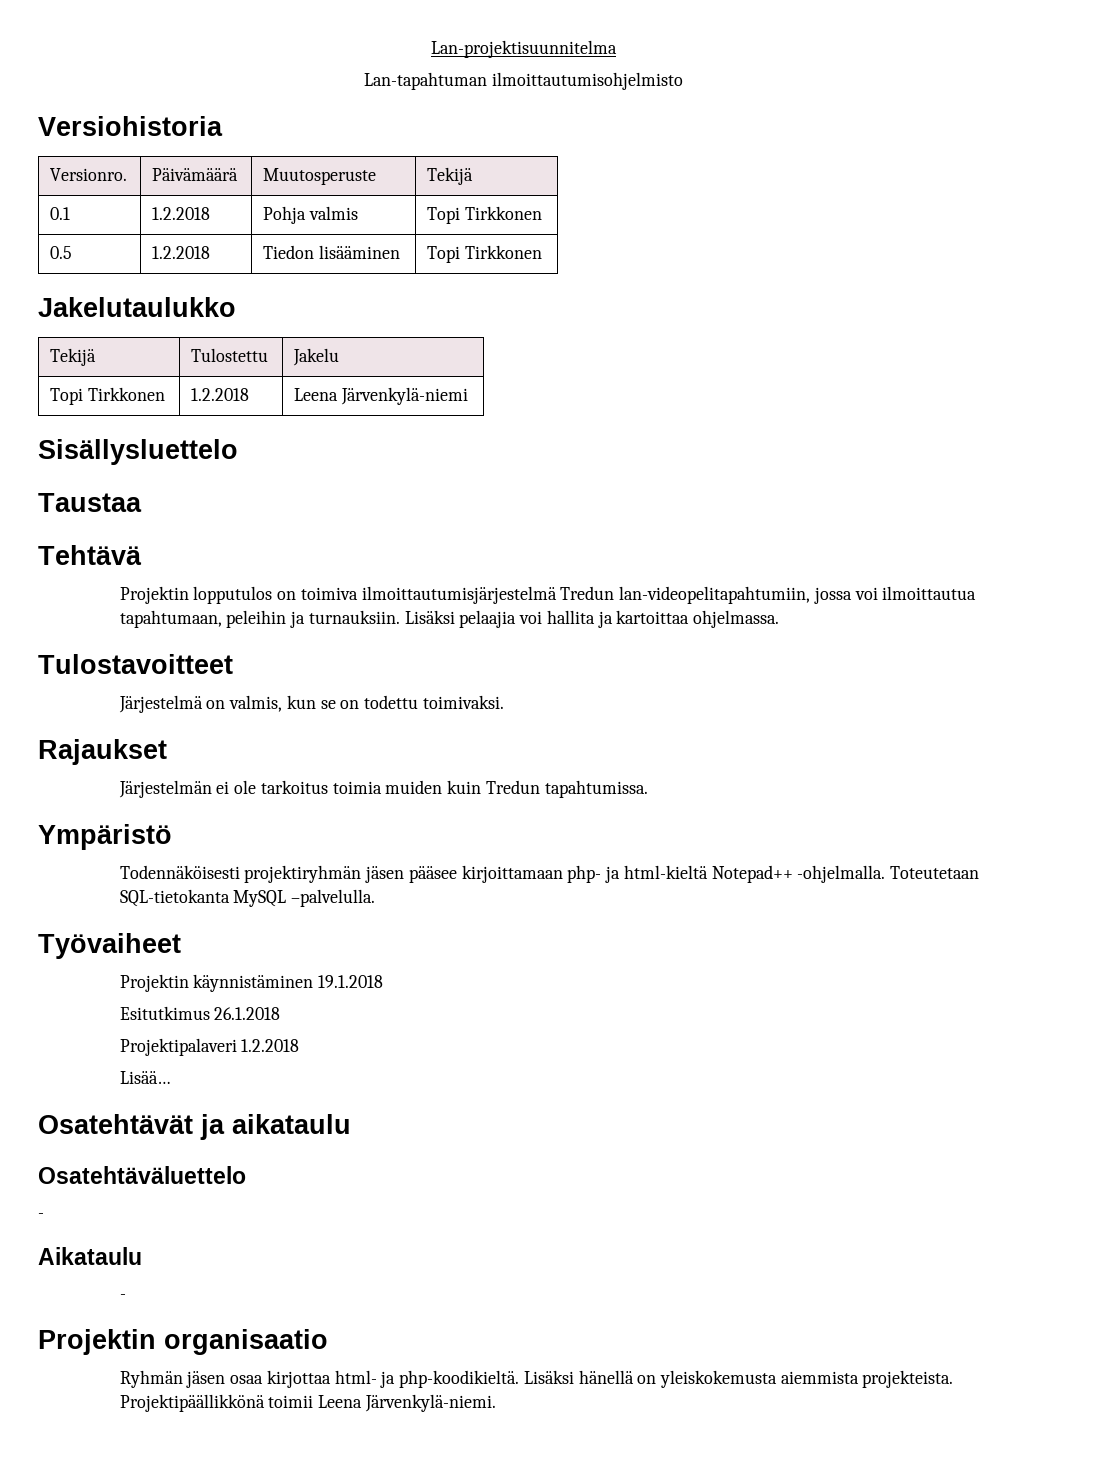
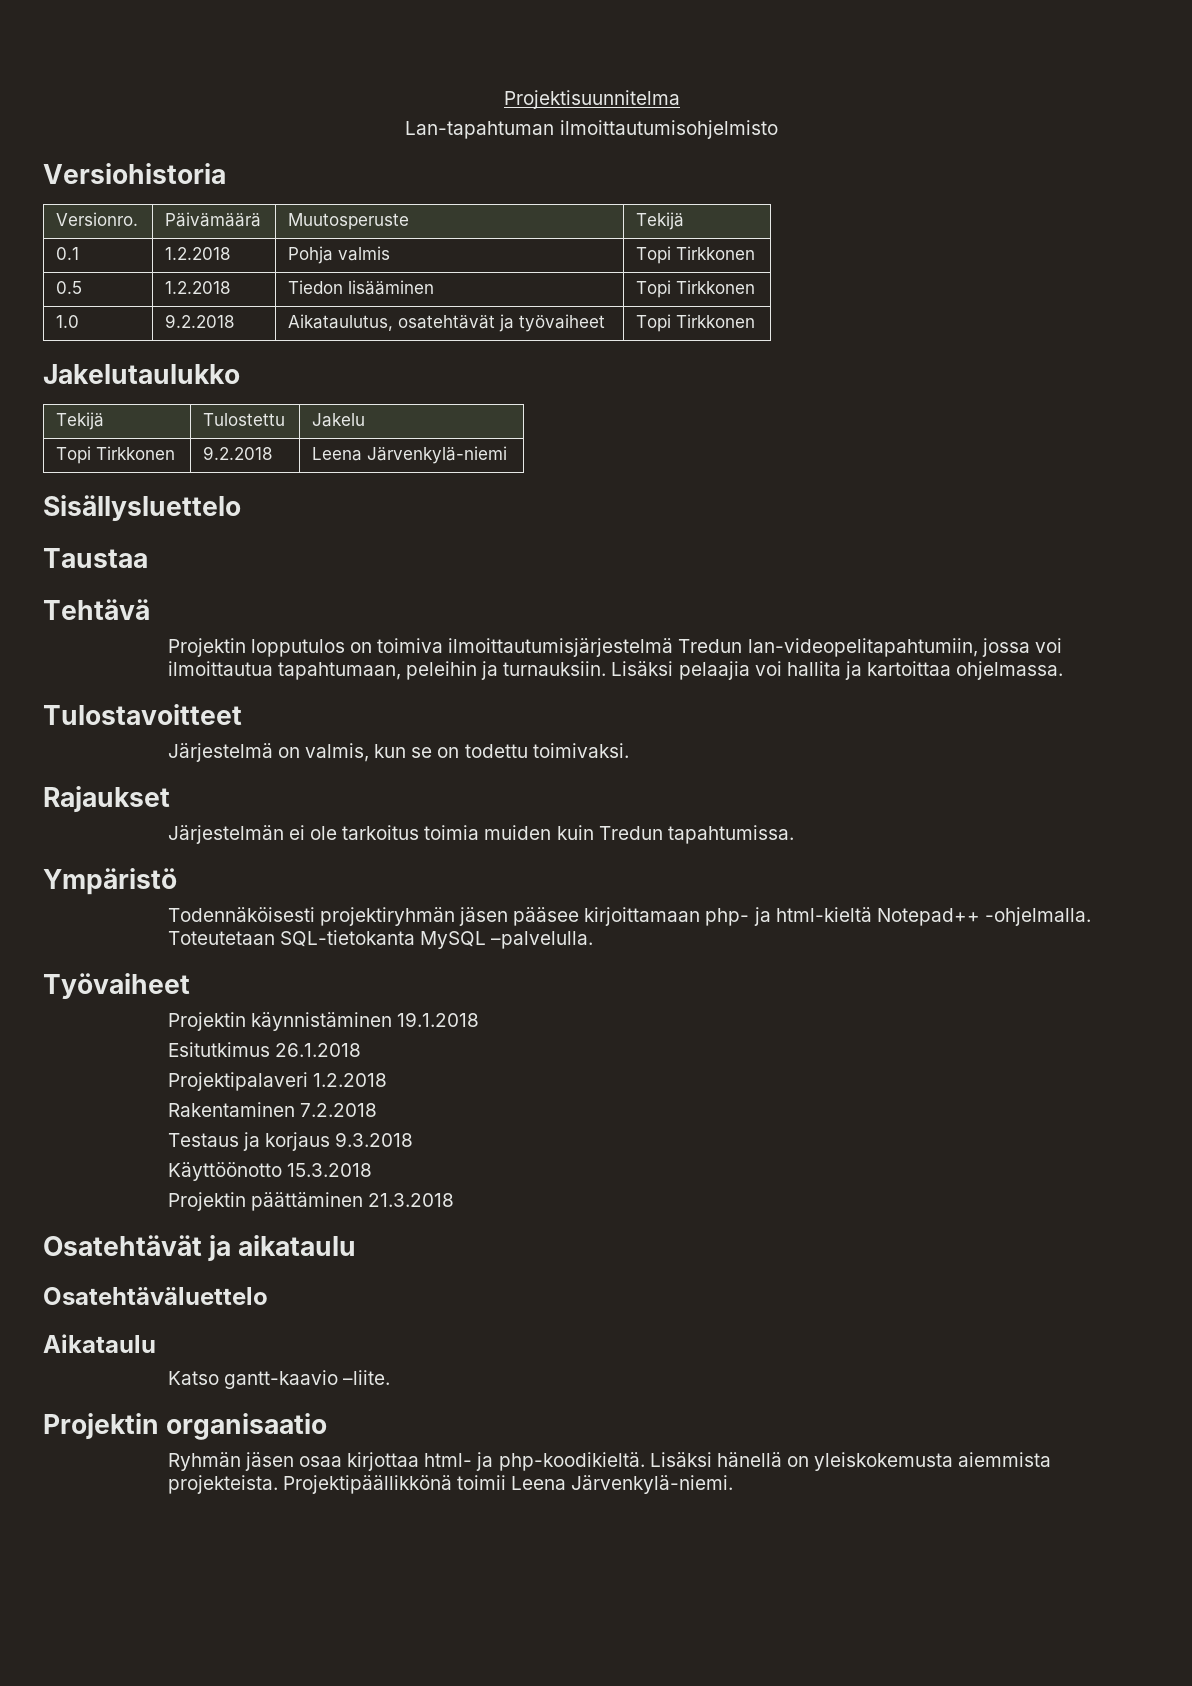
- Lan-projektisuunnitelma
+ Projektisuunnitelma
+ 1.0 | 9.2.2018 | Aikataulutus, osatehtävät ja työvaiheet | Topi Tirkkonen
- Topi Tirkkonen | 1.2.2018 | Leena Järvenkylä-niemi
+ Topi Tirkkonen | 9.2.2018 | Leena Järvenkylä-niemi
- Lisää…
+ Rakentaminen 7.2.2018
+ Testaus ja korjaus 9.3.2018
+ Käyttöönotto 15.3.2018
+ Projektin päättäminen 21.3.2018
  Osatehtäväluettelo
- -
  Aikataulu
- -
+ Katso gantt-kaavio –liite.

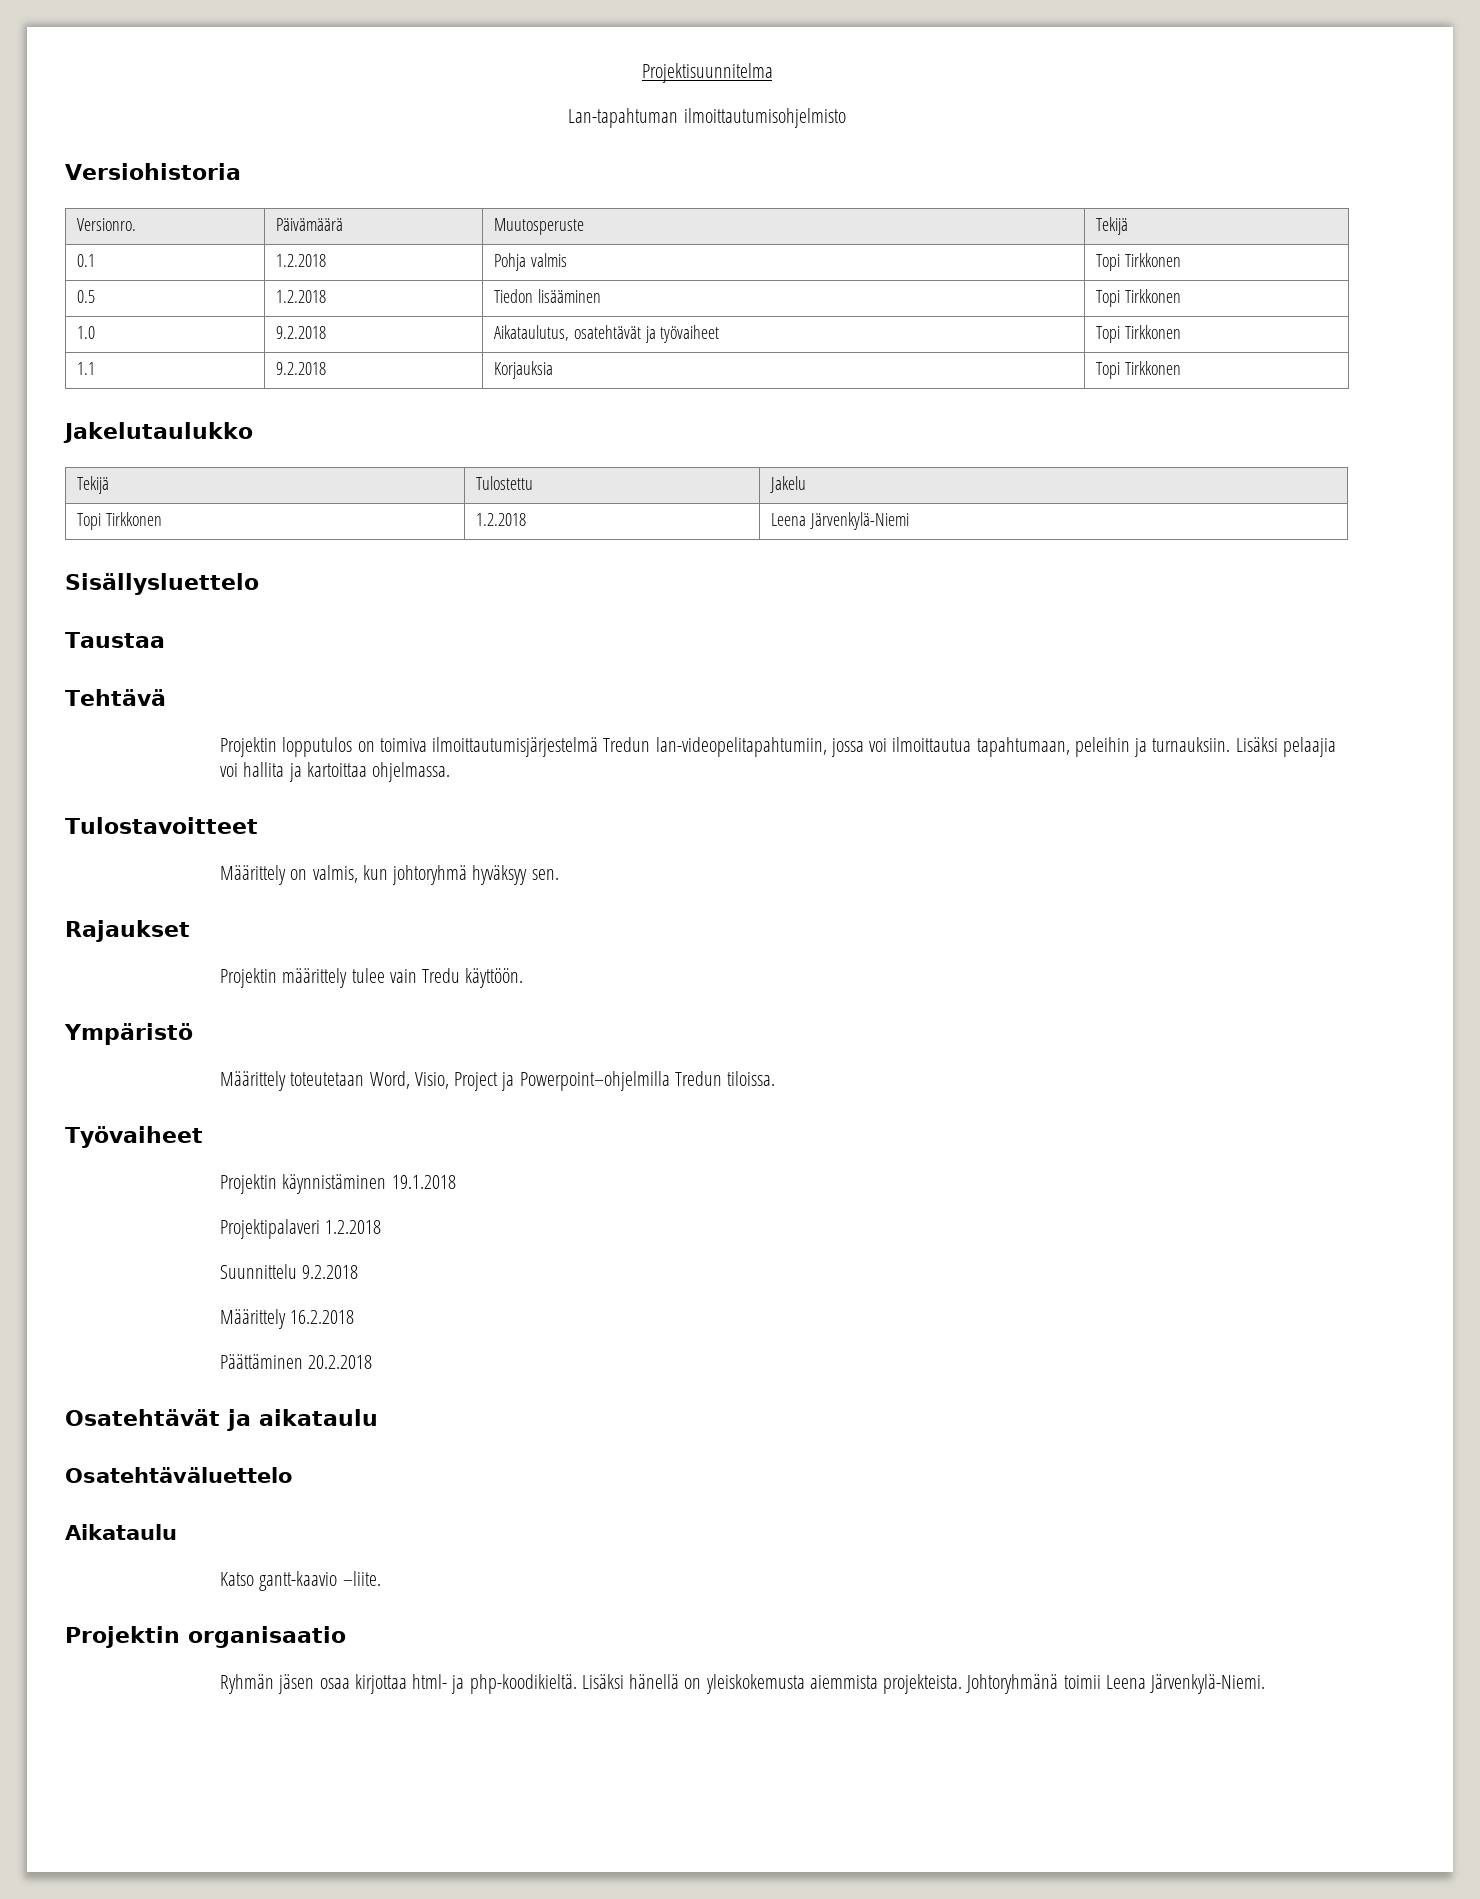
+ 1.1 | 9.2.2018 | Korjauksia | Topi Tirkkonen
- Topi Tirkkonen | 9.2.2018 | Leena Järvenkylä-niemi
+ Topi Tirkkonen | 1.2.2018 | Leena Järvenkylä-Niemi
- Järjestelmä on valmis, kun se on todettu toimivaksi.
+ Määrittely on valmis, kun johtoryhmä hyväksyy sen.
  Rajaukset
- Järjestelmän ei ole tarkoitus toimia muiden kuin Tredun tapahtumissa.
+ Projektin määrittely tulee vain Tredu käyttöön.
  Ympäristö
- Todennäköisesti projektiryhmän jäsen pääsee kirjoittamaan php- ja html-kieltä Notepad++ -ohjelmalla. Toteutetaan SQL-tietokanta MySQL –palvelulla.
+ Määrittely toteutetaan Word, Visio, Project ja Powerpoint–ohjelmilla Tredun tiloissa.
- Esitutkimus 26.1.2018
- Rakentaminen 7.2.2018
- Testaus ja korjaus 9.3.2018
- Käyttöönotto 15.3.2018
- Projektin päättäminen 21.3.2018
+ Suunnittelu 9.2.2018
+ Määrittely 16.2.2018
+ Päättäminen 20.2.2018
- Projektipäällikkönä toimii Leena Järvenkylä-niemi.
+ Johtoryhmänä toimii Leena Järvenkylä-Niemi.

